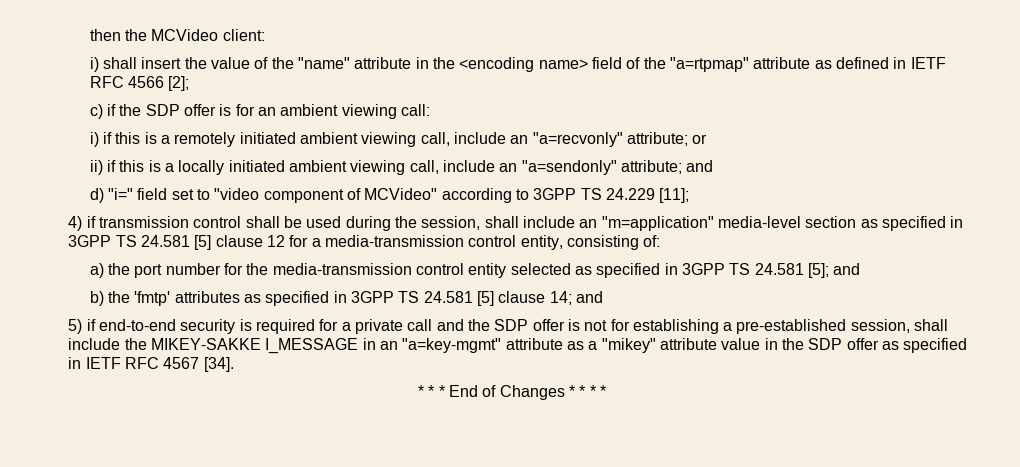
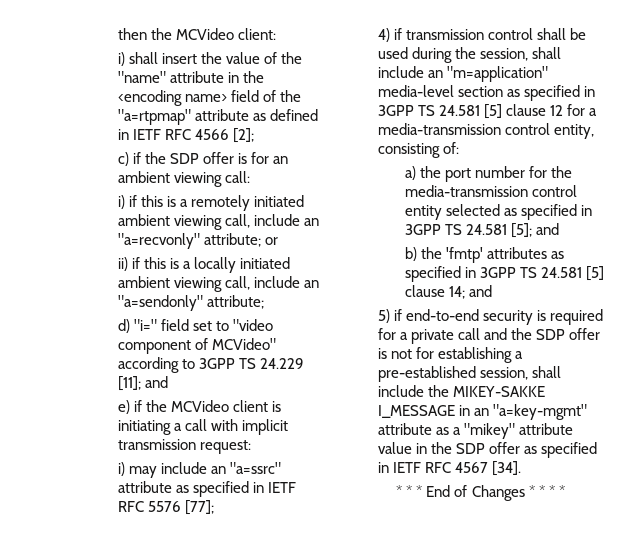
- ii) if this is a locally initiated ambient viewing call, include an "a=sendonly" attribute; and
+ ii) if this is a locally initiated ambient viewing call, include an "a=sendonly" attribute;
- d) "i=" field set to "video component of MCVideo" according to 3GPP TS 24.229 [11];
+ d) "i=" field set to "video component of MCVideo" according to 3GPP TS 24.229 [11]; and
+ e) if the MCVideo client is initiating a call with implicit transmission request:
+ i) may include an "a=ssrc" attribute as specified in IETF RFC 5576 [77];

